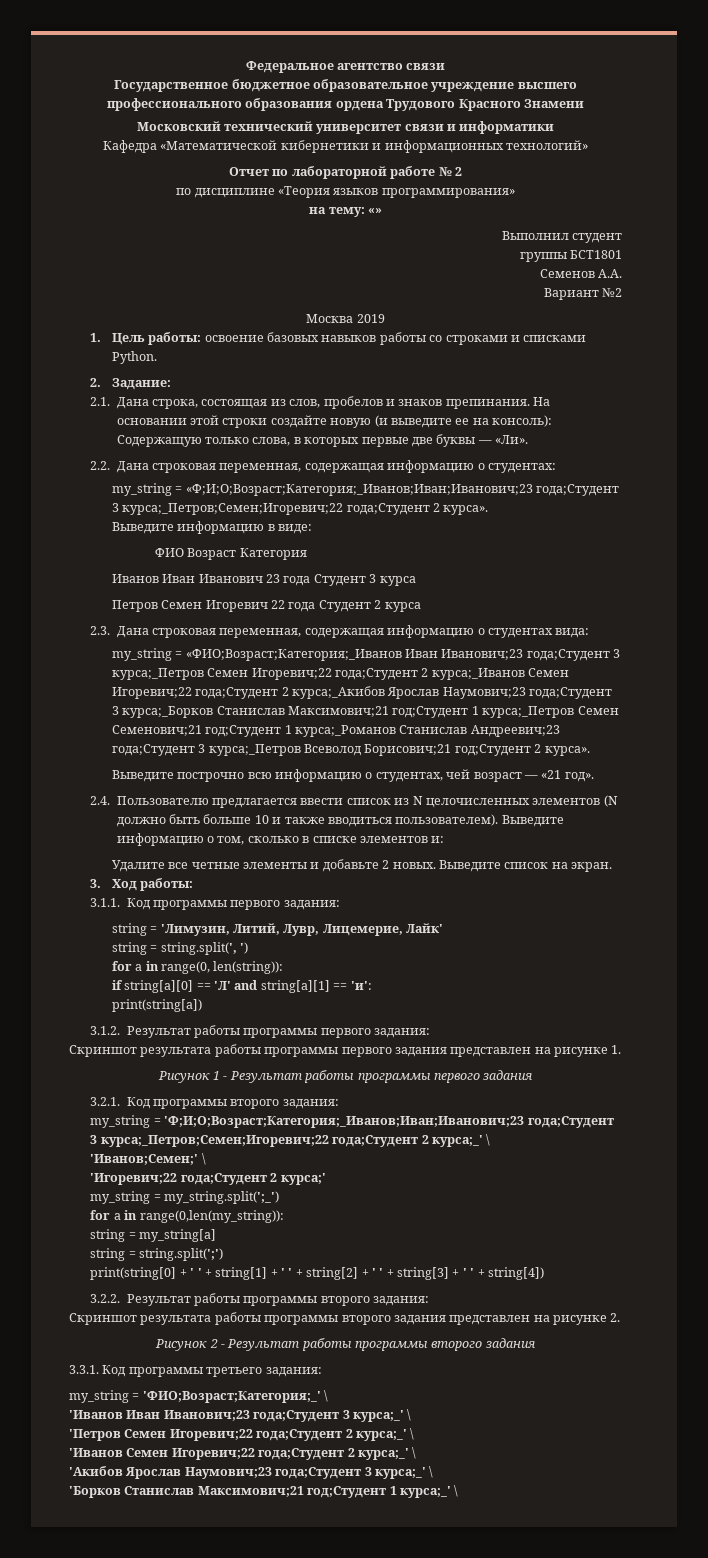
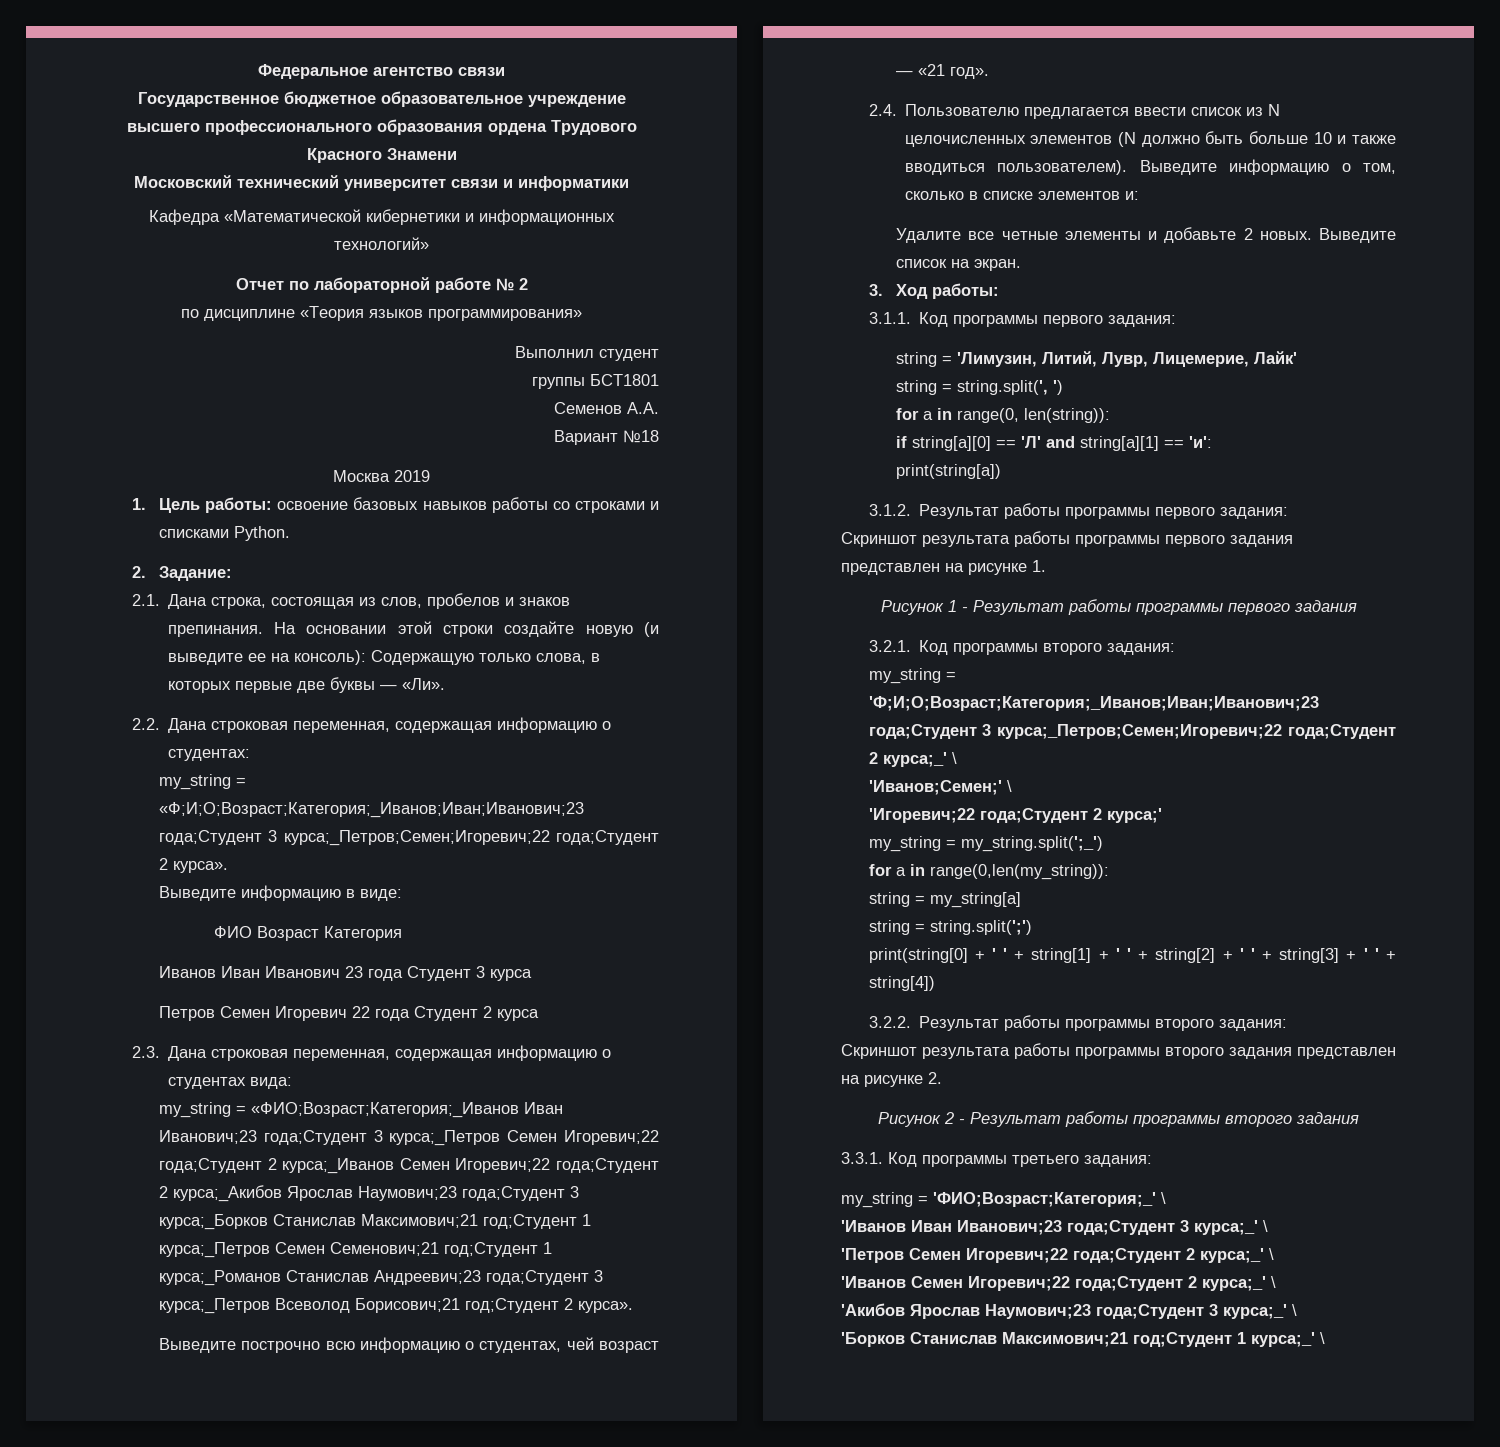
- на тему: «»
- Вариант №2
+ Вариант №18

